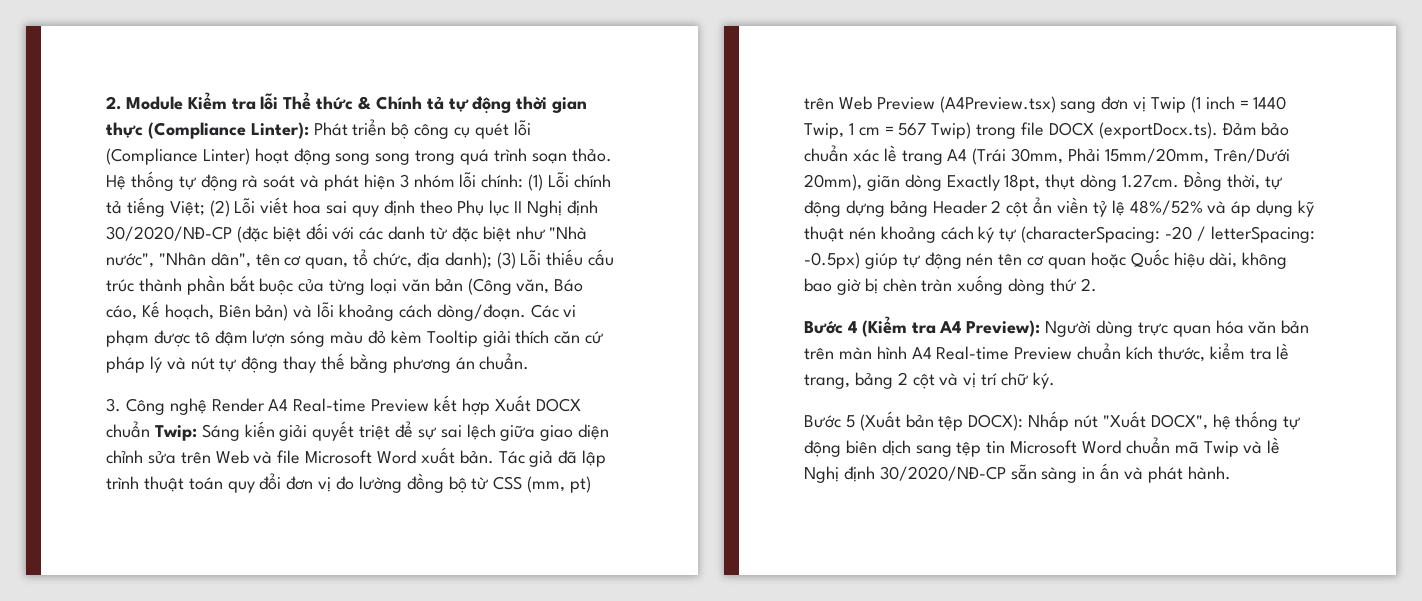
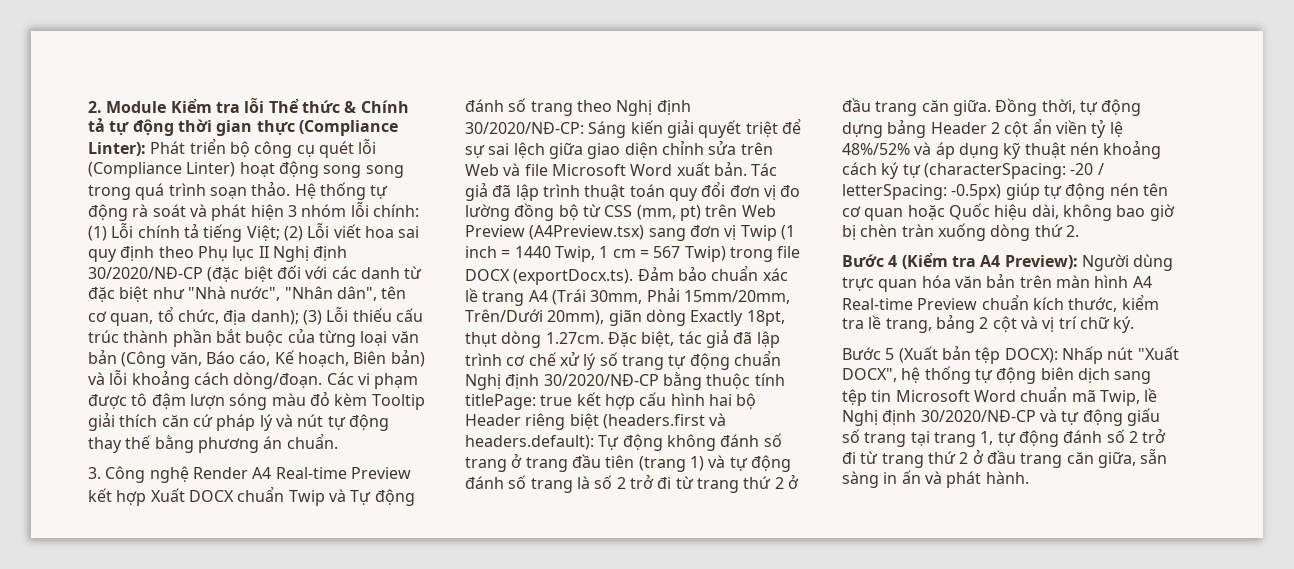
- 3. Công nghệ Render A4 Real-time Preview kết hợp Xuất DOCX chuẩn Twip: Sáng kiến giải quyết triệt để sự sai lệch giữa giao diện chỉnh sửa trên Web và file Microsoft Word xuất bản.
+ 3. Công nghệ Render A4 Real-time Preview kết hợp Xuất DOCX chuẩn Twip và Tự động đánh số trang theo Nghị định 30/2020/NĐ-CP: Sáng kiến giải quyết triệt để sự sai lệch giữa giao diện chỉnh sửa trên Web và file Microsoft Word xuất bản.
- Tác giả đã lập trình thuật toán quy đổi đơn vị đo lường đồng bộ từ CSS (mm, pt) trên Web Preview (A4Preview.tsx) sang đơn vị Twip (1 inch = 1440 Twip, 1 cm = 567 Twip) trong file DOCX (exportDocx.ts). Đảm bảo chuẩn xác lề trang A4 (Trái 30mm, Phải 15mm/20mm, Trên/Dưới 20mm), giãn dòng Exactly 18pt, thụt dòng 1.27cm. Đồng thời, tự động dựng bảng Header 2 cột ẩn viền tỷ lệ 48%/52% và áp dụng kỹ thuật nén khoảng cách ký tự (characterSpacing:
+ Tác giả đã lập trình thuật toán quy đổi đơn vị đo lường đồng bộ từ CSS (mm, pt) trên Web Preview (A4Preview.tsx) sang đơn vị Twip (1 inch = 1440 Twip, 1 cm = 567 Twip) trong file DOCX (exportDocx.ts). Đảm bảo chuẩn xác lề trang A4 (Trái 30mm, Phải 15mm/20mm, Trên/Dưới 20mm), giãn dòng Exactly 18pt, thụt dòng 1.27cm. Đặc biệt, tác giả đã lập trình cơ chế xử lý số trang tự động chuẩn Nghị định 30/2020/NĐ-CP bằng thuộc tính titlePage: true kết hợp cấu hình hai bộ Header riêng biệt (headers.first và headers.default): Tự động không đánh số trang ở trang đầu tiên (trang 1) và tự động đánh số trang là số 2 trở đi từ trang thứ 2 ở đầu trang căn giữa. Đồng thời, tự động dựng bảng Header 2 cột ẩn viền tỷ lệ 48%/52% và áp dụng kỹ thuật nén khoảng cách ký tự (characterSpacing:
- Bước 5 (Xuất bản tệp DOCX): Nhấp nút "Xuất DOCX", hệ thống tự động biên dịch sang tệp tin Microsoft Word chuẩn mã Twip và lề Nghị định 30/2020/NĐ-CP sẵn sàng in ấn và phát hành.
+ Bước 5 (Xuất bản tệp DOCX): Nhấp nút "Xuất DOCX", hệ thống tự động biên dịch sang tệp tin Microsoft Word chuẩn mã Twip, lề Nghị định 30/2020/NĐ-CP và tự động giấu số trang tại trang 1, tự động đánh số 2 trở đi từ trang thứ 2 ở đầu trang căn giữa, sẵn sàng in ấn và phát hành.

